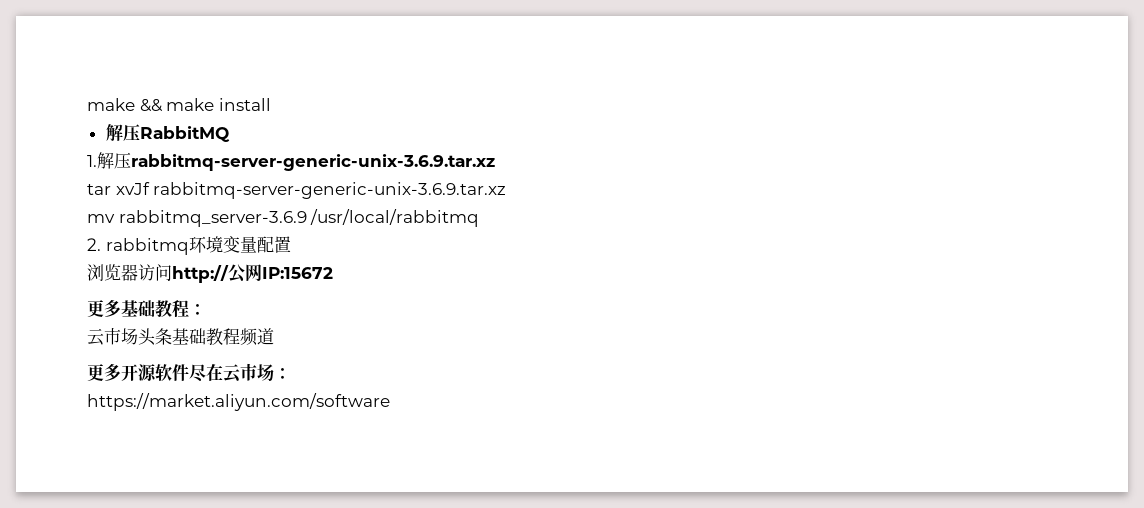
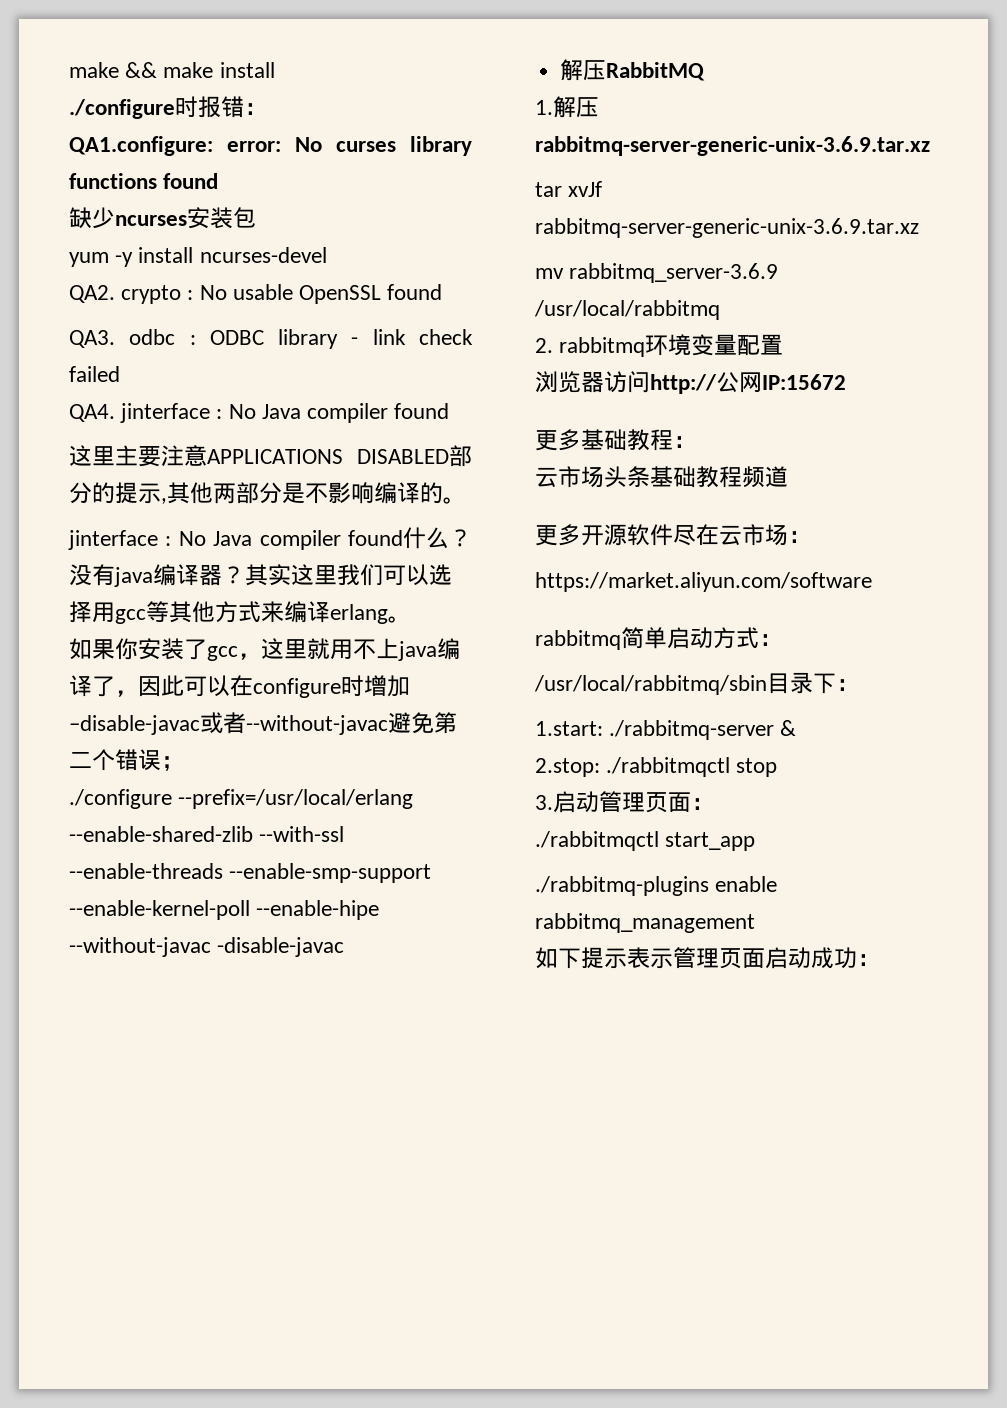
+ ./configure时报错：
+ QA1.configure: error: No curses library functions found
+ 缺少ncurses安装包
+ yum -y install ncurses-devel
+ QA2. crypto : No usable OpenSSL found
+ QA3. odbc : ODBC library - link check failed
+ QA4. jinterface : No Java compiler found
+ 这里主要注意APPLICATIONS DISABLED部分的提示,其他两部分是不影响编译的。
+ jinterface : No Java compiler found什么？没有java编译器？其实这里我们可以选择用gcc等其他方式来编译erlang。
+ 如果你安装了gcc，这里就用不上java编译了，因此可以在configure时增加–disable-javac或者--without-javac避免第二个错误；
+ ./configure --prefix=/usr/local/erlang --enable-shared-zlib --with-ssl --enable-threads --enable-smp-support --enable-kernel-poll --enable-hipe --without-javac -disable-javac
+ rabbitmq简单启动方式：
+ /usr/local/rabbitmq/sbin目录下：
+ 1.start: ./rabbitmq-server &
+ 2.stop: ./rabbitmqctl stop
+ 3.启动管理页面：
+ ./rabbitmqctl start_app
+ ./rabbitmq-plugins enable rabbitmq_management
+ 如下提示表示管理页面启动成功：

